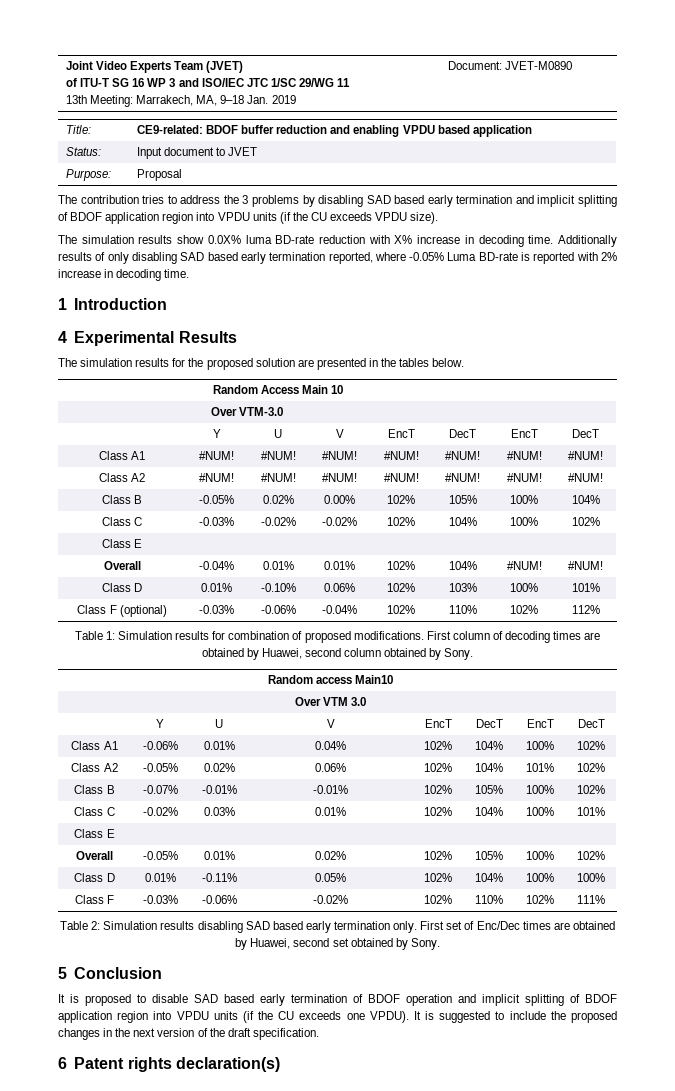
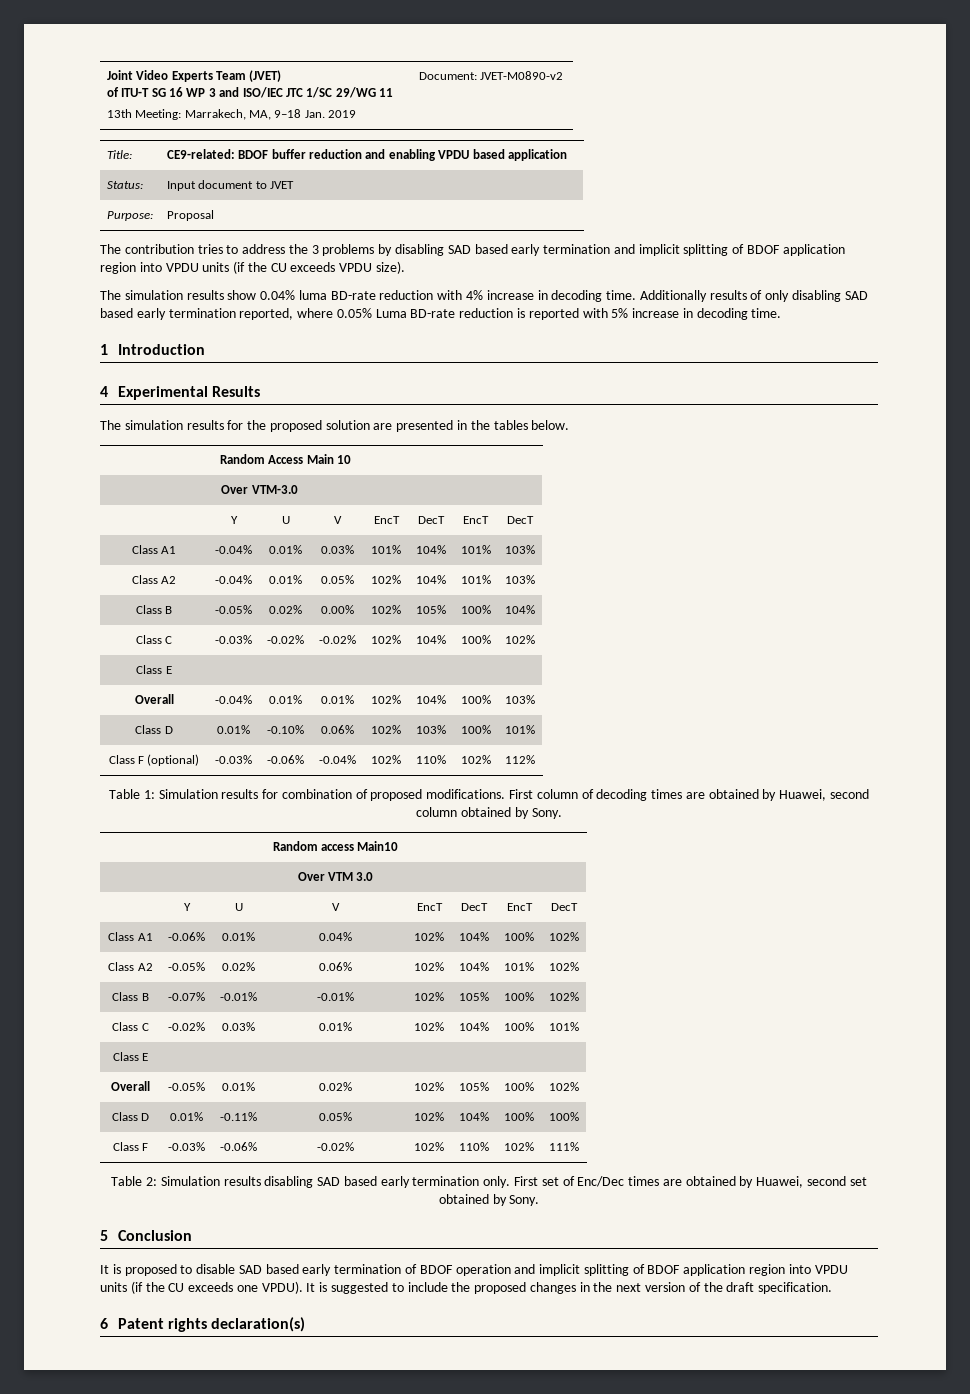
  Joint Video Experts Team (JVET)
  of ITU-T SG 16 WP 3 and ISO/IEC JTC 1/SC 29/WG 11
- 13th Meeting: Marrakech, MA, 9–18 Jan. 2019 | Document: JVET-M0890
+ 13th Meeting: Marrakech, MA, 9–18 Jan. 2019 | Document: JVET-M0890-v2
- The simulation results show 0.0X% luma BD-rate reduction with X% increase in decoding time.
+ The simulation results show 0.04% luma BD-rate reduction with 4% increase in decoding time.
- Additionally results of only disabling SAD based early termination reported, where -0.05% Luma BD-rate is reported with 2% increase in decoding time.
+ Additionally results of only disabling SAD based early termination reported, where 0.05% Luma BD-rate reduction is reported with 5% increase in decoding time.
- Class A1 | #NUM! | #NUM! | #NUM! | #NUM! | #NUM! | #NUM! | #NUM!
- Class A2 | #NUM! | #NUM! | #NUM! | #NUM! | #NUM! | #NUM! | #NUM!
+ Class A1 | -0.04% | 0.01% | 0.03% | 101% | 104% | 101% | 103%
+ Class A2 | -0.04% | 0.01% | 0.05% | 102% | 104% | 101% | 103%
- Overall | -0.04% | 0.01% | 0.01% | 102% | 104% | #NUM! | #NUM!
+ Overall | -0.04% | 0.01% | 0.01% | 102% | 104% | 100% | 103%

